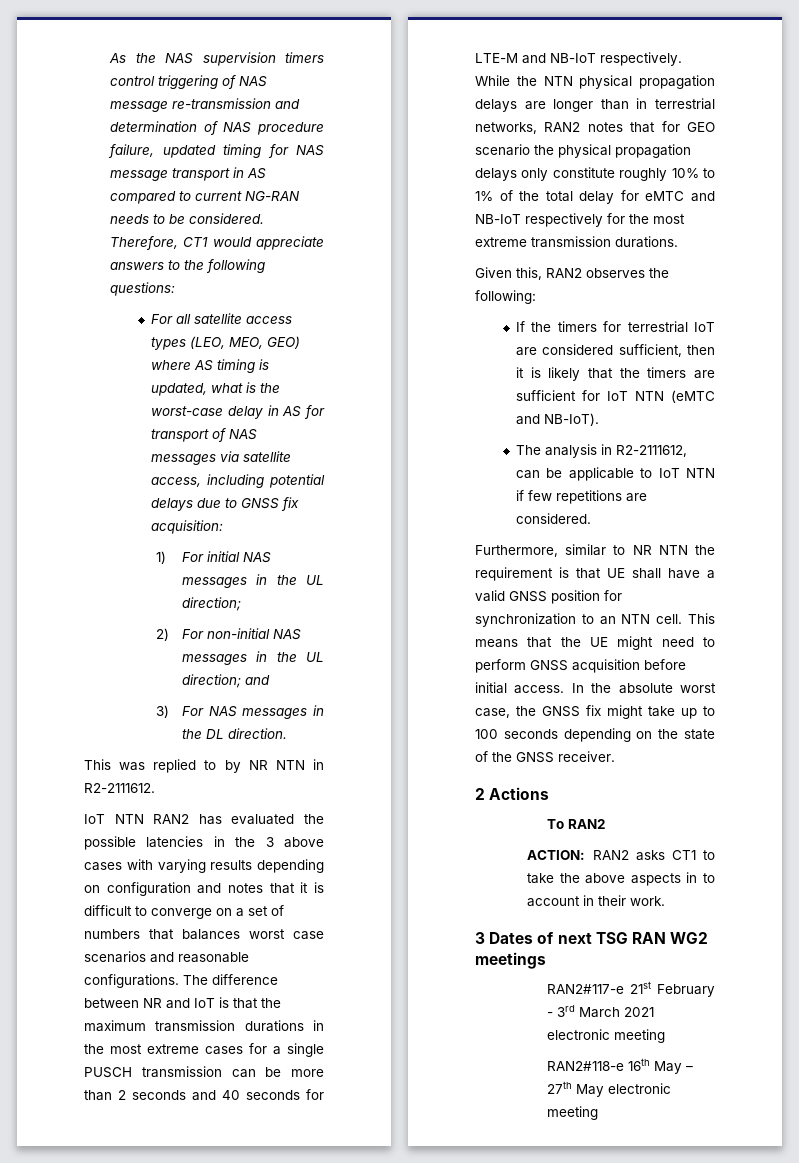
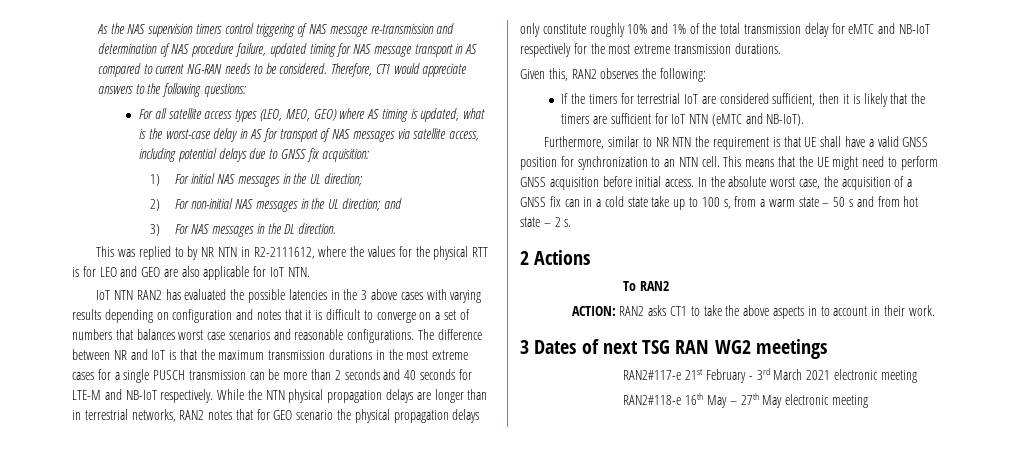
- This was replied to by NR NTN in R2-2111612.
+ This was replied to by NR NTN in R2-2111612, where the values for the physical RTT is for LEO and GEO are also applicable for IoT NTN.
- While the NTN physical propagation delays are longer than in terrestrial networks, RAN2 notes that for GEO scenario the physical propagation delays only constitute roughly 10% to 1% of the total delay for eMTC and NB-IoT respectively for the most extreme transmission durations.
+ While the NTN physical propagation delays are longer than in terrestrial networks, RAN2 notes that for GEO scenario the physical propagation delays only constitute roughly 10% and 1% of the total transmission delay for eMTC and NB-IoT respectively for the most extreme transmission durations.
- The analysis in R2-2111612, can be applicable to IoT NTN if few repetitions are considered.
- In the absolute worst case, the GNSS fix might take up to 100 seconds depending on the state of the GNSS receiver.
+ In the absolute worst case, the acquisition of a GNSS fix can in a cold state take up to 100 s, from a warm state – 50 s and from hot state – 2 s.

